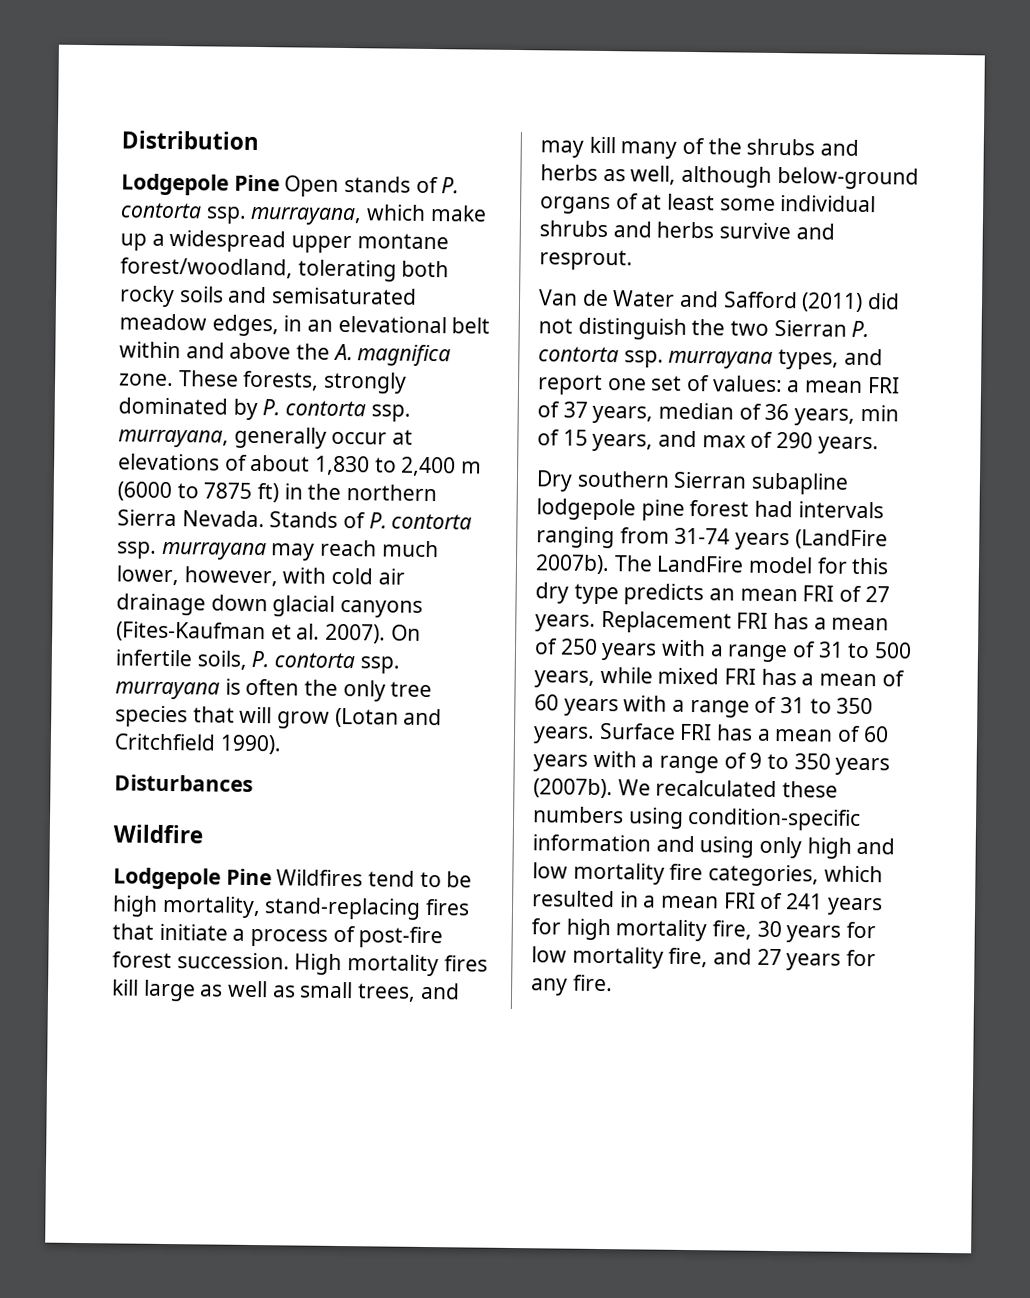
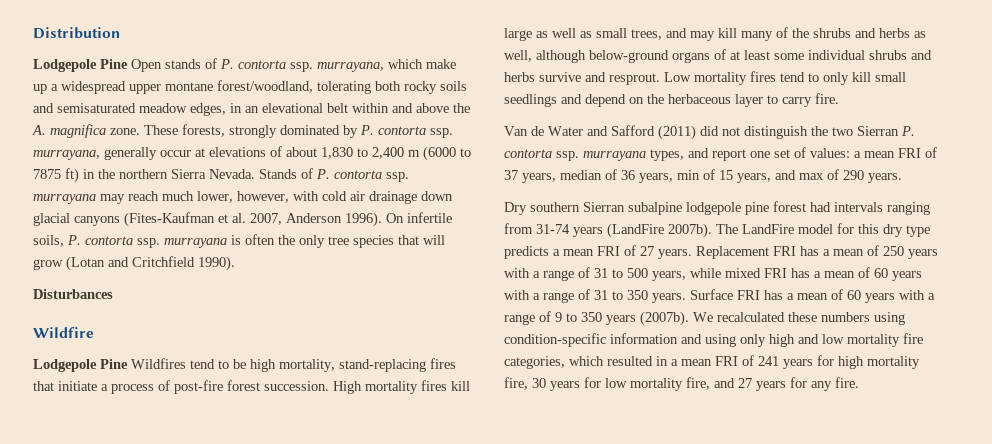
- Stands of P. contorta ssp. murrayana may reach much lower, however, with cold air drainage down glacial canyons (Fites-Kaufman et al. 2007).
+ Stands of P. contorta ssp. murrayana may reach much lower, however, with cold air drainage down glacial canyons (Fites-Kaufman et al. 2007, Anderson 1996).
+ Low mortality fires tend to only kill small seedlings and depend on the herbaceous layer to carry fire.
- Dry southern Sierran subapline lodgepole pine forest had intervals ranging from 31-74 years (LandFire 2007b).
+ Dry southern Sierran subalpine lodgepole pine forest had intervals ranging from 31-74 years (LandFire 2007b).
- The LandFire model for this dry type predicts an mean FRI of 27 years.
+ The LandFire model for this dry type predicts a mean FRI of 27 years.

